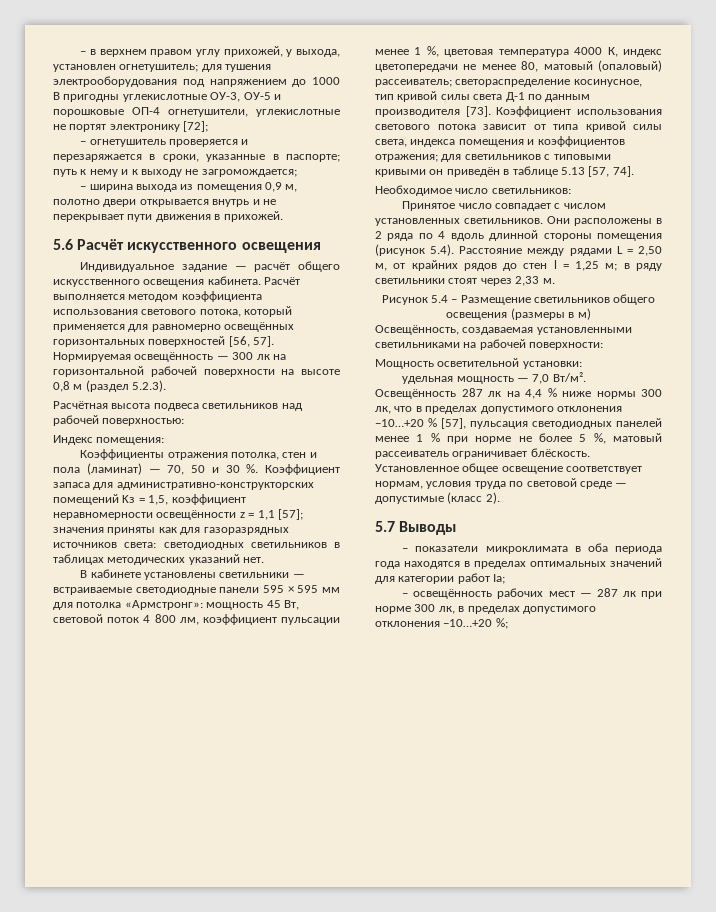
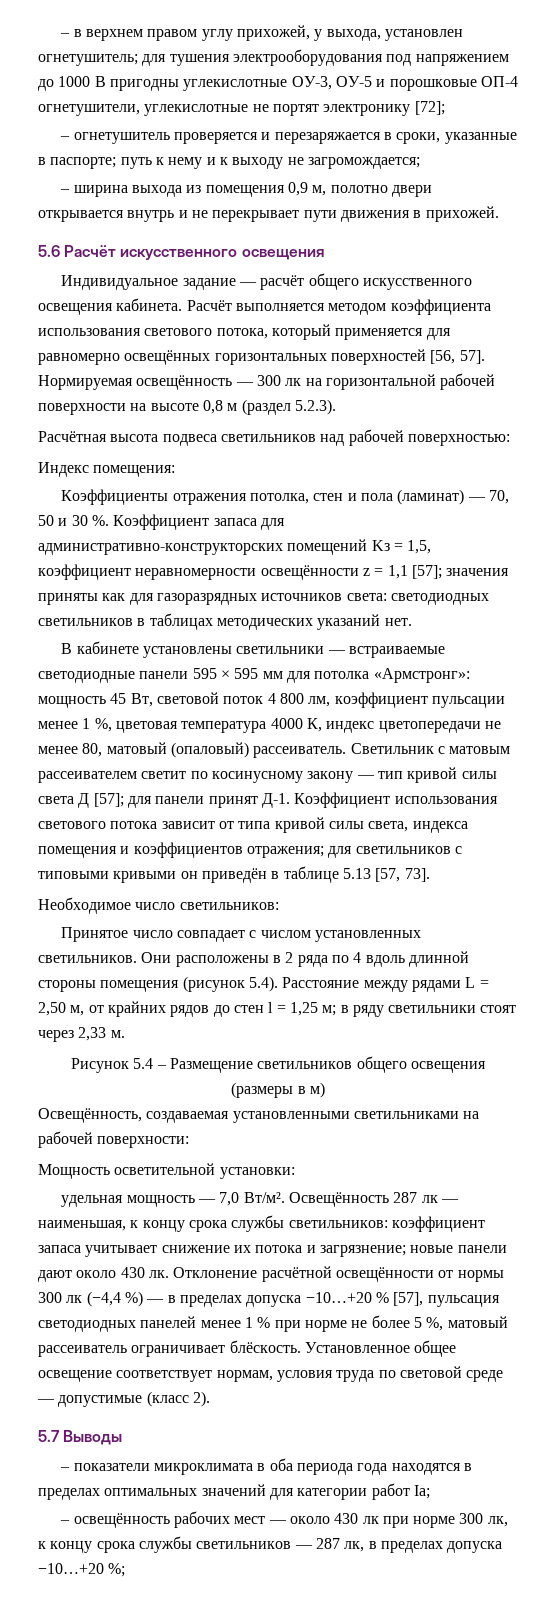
- мощность 45 Вт, световой поток 4 800 лм, коэффициент пульсации менее 1 %, цветовая температура 4000 К, индекс цветопередачи не менее 80, матовый (опаловый) рассеиватель; светораспределение косинусное, тип кривой силы света Д-1 по данным производителя [73]. Коэффициент использования светового потока зависит от типа кривой силы света, индекса помещения и коэффициентов отражения;
+ мощность 45 Вт, световой поток 4 800 лм, коэффициент пульсации менее 1 %, цветовая температура 4000 К, индекс цветопередачи не менее 80, матовый (опаловый) рассеиватель. Светильник с матовым рассеивателем светит по косинусному закону — тип кривой силы света Д [57]; для панели принят Д-1. Коэффициент использования светового потока зависит от типа кривой силы света, индекса помещения и коэффициентов отражения;
- для светильников с типовыми кривыми он приведён в таблице 5.13 [57, 74].
+ для светильников с типовыми кривыми он приведён в таблице 5.13 [57, 73].
- Освещённость 287 лк на 4,4 % ниже нормы 300 лк, что в пределах допустимого отклонения −10…+20 % [57], пульсация светодиодных панелей менее 1 % при норме не более 5 %, матовый рассеиватель ограничивает блёскость.
+ Освещённость 287 лк — наименьшая, к концу срока службы светильников: коэффициент запаса учитывает снижение их потока и загрязнение; новые панели дают около 430 лк. Отклонение расчётной освещённости от нормы 300 лк (−4,4 %) — в пределах допуска −10…+20 % [57], пульсация светодиодных панелей менее 1 % при норме не более 5 %, матовый рассеиватель ограничивает блёскость.
- – освещённость рабочих мест — 287 лк при норме 300 лк, в пределах допустимого отклонения −10…+20 %;
+ – освещённость рабочих мест — около 430 лк при норме 300 лк, к концу срока службы светильников — 287 лк, в пределах допуска −10…+20 %;

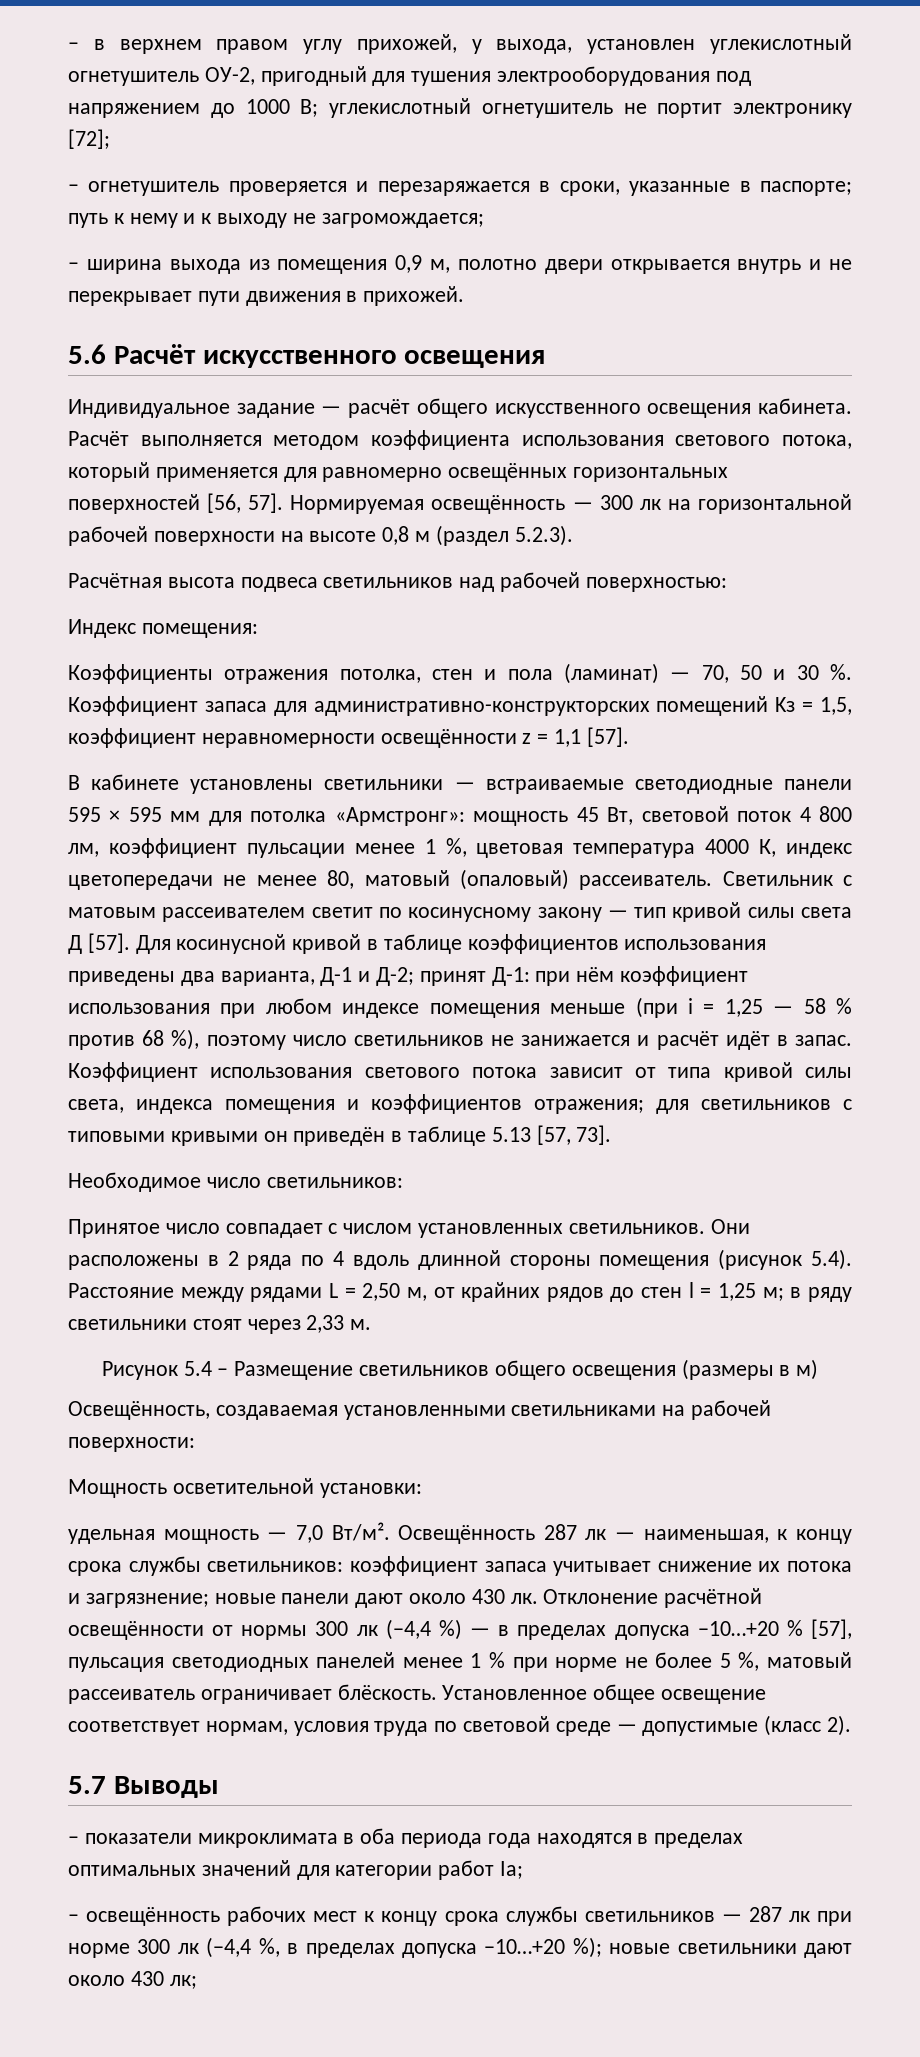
- – в верхнем правом углу прихожей, у выхода, установлен огнетушитель; для тушения электрооборудования под напряжением до 1000 В пригодны углекислотные ОУ-3, ОУ-5 и порошковые ОП-4 огнетушители, углекислотные не портят электронику [72];
+ – в верхнем правом углу прихожей, у выхода, установлен углекислотный огнетушитель ОУ-2, пригодный для тушения электрооборудования под напряжением до 1000 В; углекислотный огнетушитель не портит электронику [72];
- Коэффициент запаса для административно-конструкторских помещений Kз = 1,5, коэффициент неравномерности освещённости z = 1,1 [57]; значения приняты как для газоразрядных источников света: светодиодных светильников в таблицах методических указаний нет.
+ Коэффициент запаса для административно-конструкторских помещений Kз = 1,5, коэффициент неравномерности освещённости z = 1,1 [57].
- Светильник с матовым рассеивателем светит по косинусному закону — тип кривой силы света Д [57]; для панели принят Д-1. Коэффициент использования светового потока зависит от типа кривой силы света, индекса помещения и коэффициентов отражения; для светильников с типовыми кривыми он приведён в таблице 5.13 [57, 73].
+ Светильник с матовым рассеивателем светит по косинусному закону — тип кривой силы света Д [57]. Для косинусной кривой в таблице коэффициентов использования приведены два варианта, Д-1 и Д-2; принят Д-1: при нём коэффициент использования при любом индексе помещения меньше (при i = 1,25 — 58 % против 68 %), поэтому число светильников не занижается и расчёт идёт в запас. Коэффициент использования светового потока зависит от типа кривой силы света, индекса помещения и коэффициентов отражения; для светильников с типовыми кривыми он приведён в таблице 5.13 [57, 73].
- – освещённость рабочих мест — около 430 лк при норме 300 лк, к концу срока службы светильников — 287 лк, в пределах допуска −10…+20 %;
+ – освещённость рабочих мест к концу срока службы светильников — 287 лк при норме 300 лк (−4,4 %, в пределах допуска −10…+20 %); новые светильники дают около 430 лк;

